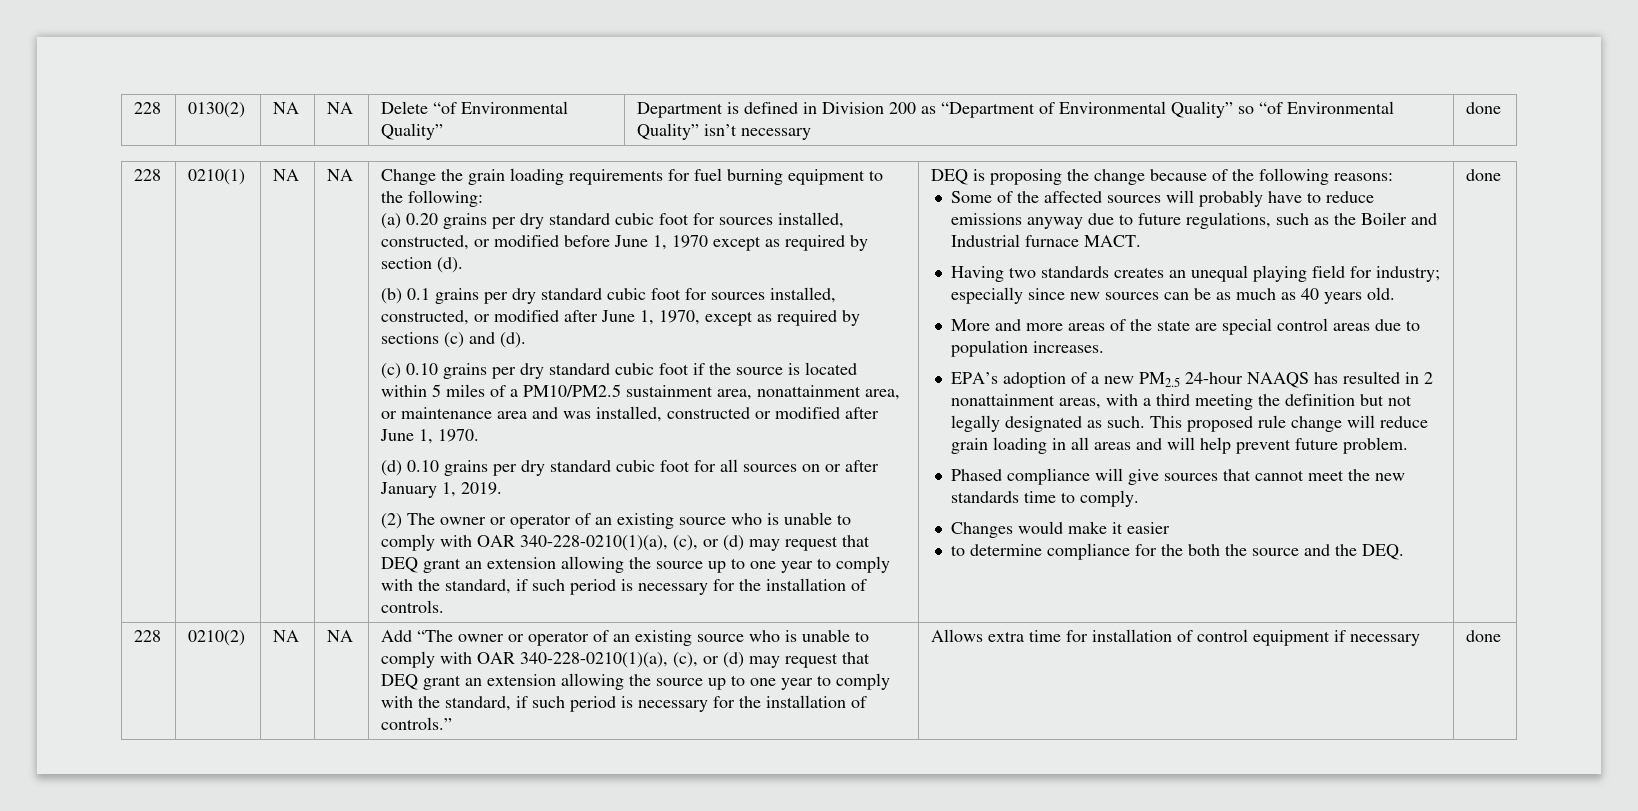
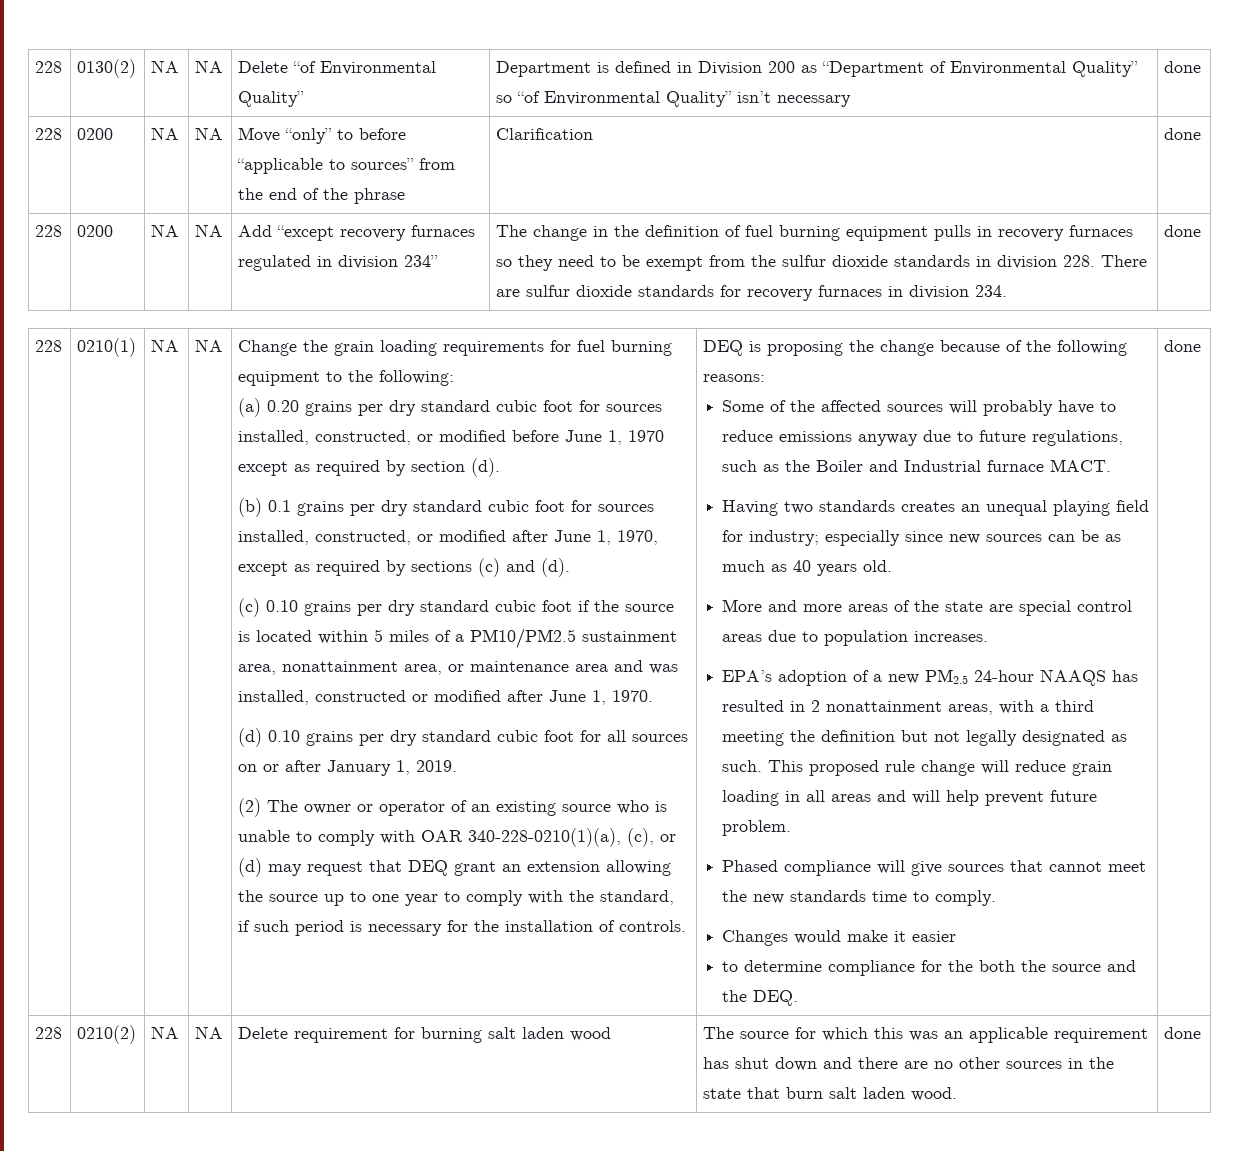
+ 228 | 0200 | NA | NA | Move “only” to before “applicable to sources” from the end of the phrase | Clarification | done
+ 228 | 0200 | NA | NA | Add “except recovery furnaces regulated in division 234” | The change in the definition of fuel burning equipment pulls in recovery furnaces so they need to be exempt from the sulfur dioxide standards in division 228. There are sulfur dioxide standards for recovery furnaces in division 234. | done
- Add “The owner or operator of an existing source who is unable to comply with OAR 340-228-0210(1)(a), (c), or (d) may request that DEQ grant an extension allowing the source up to one year to comply with the standard, if such period is necessary for the installation of controls.” | Allows extra time for installation of control equipment if necessary
+ Delete requirement for burning salt laden wood | The source for which this was an applicable requirement has shut down and there are no other sources in the state that burn salt laden wood.

